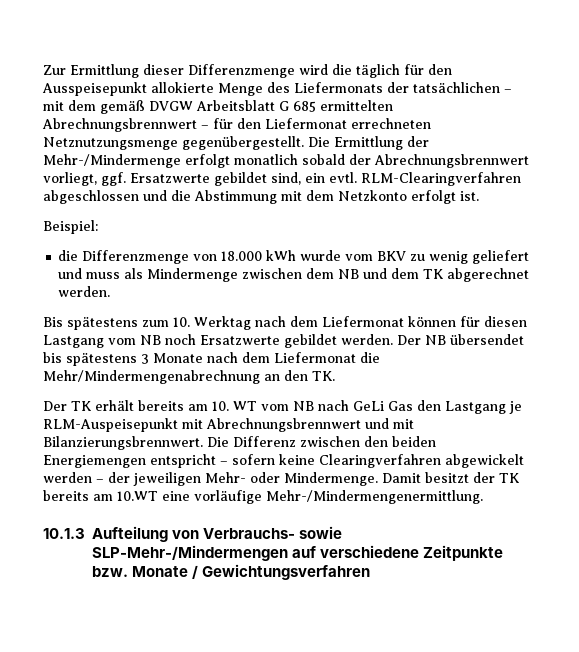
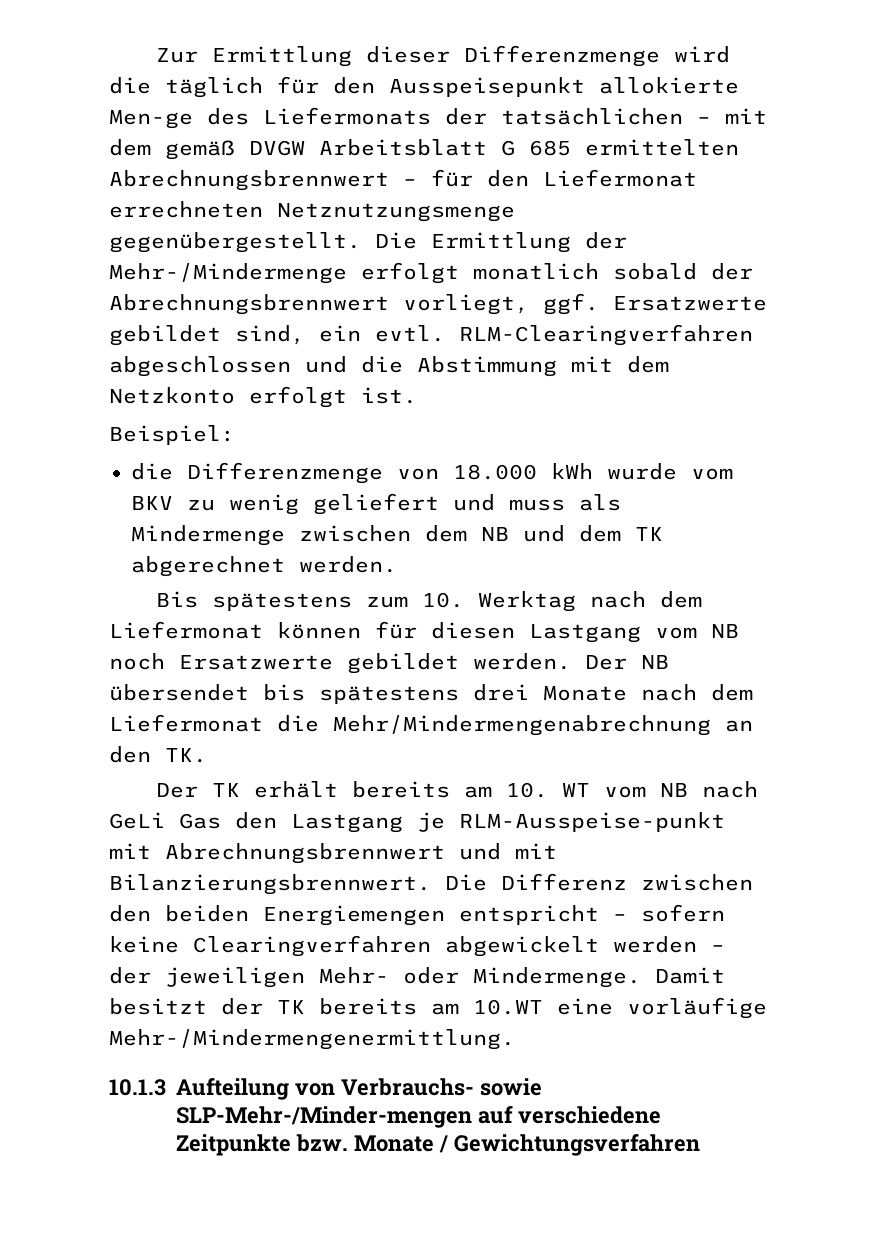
- Zur Ermittlung dieser Differenzmenge wird die täglich für den Ausspeisepunkt allokierte Menge des Liefermonats der tatsächlichen – mit dem gemäß DVGW Arbeitsblatt G 685 ermittelten Abrechnungsbrennwert – für den Liefermonat errechneten Netznutzungsmenge gegenübergestellt.
+ Zur Ermittlung dieser Differenzmenge wird die täglich für den Ausspeisepunkt allokierte Men-ge des Liefermonats der tatsächlichen – mit dem gemäß DVGW Arbeitsblatt G 685 ermittelten Abrechnungsbrennwert – für den Liefermonat errechneten Netznutzungsmenge gegenübergestellt.
- Der NB übersendet bis spätestens 3 Monate nach dem Liefermonat die Mehr/Mindermengenabrechnung an den TK.
+ Der NB übersendet bis spätestens drei Monate nach dem Liefermonat die Mehr/Mindermengenabrechnung an den TK.
- Der TK erhält bereits am 10. WT vom NB nach GeLi Gas den Lastgang je RLM-Auspeisepunkt mit Abrechnungsbrennwert und mit Bilanzierungsbrennwert.
+ Der TK erhält bereits am 10. WT vom NB nach GeLi Gas den Lastgang je RLM-Ausspeise-punkt mit Abrechnungsbrennwert und mit Bilanzierungsbrennwert.
- 10.1.3 Aufteilung von Verbrauchs- sowie SLP-Mehr-/Mindermengen auf verschiedene Zeitpunkte bzw. Monate / Gewichtungsverfahren
+ 10.1.3 Aufteilung von Verbrauchs- sowie SLP-Mehr-/Minder-mengen auf verschiedene Zeitpunkte bzw. Monate / Gewichtungsverfahren

